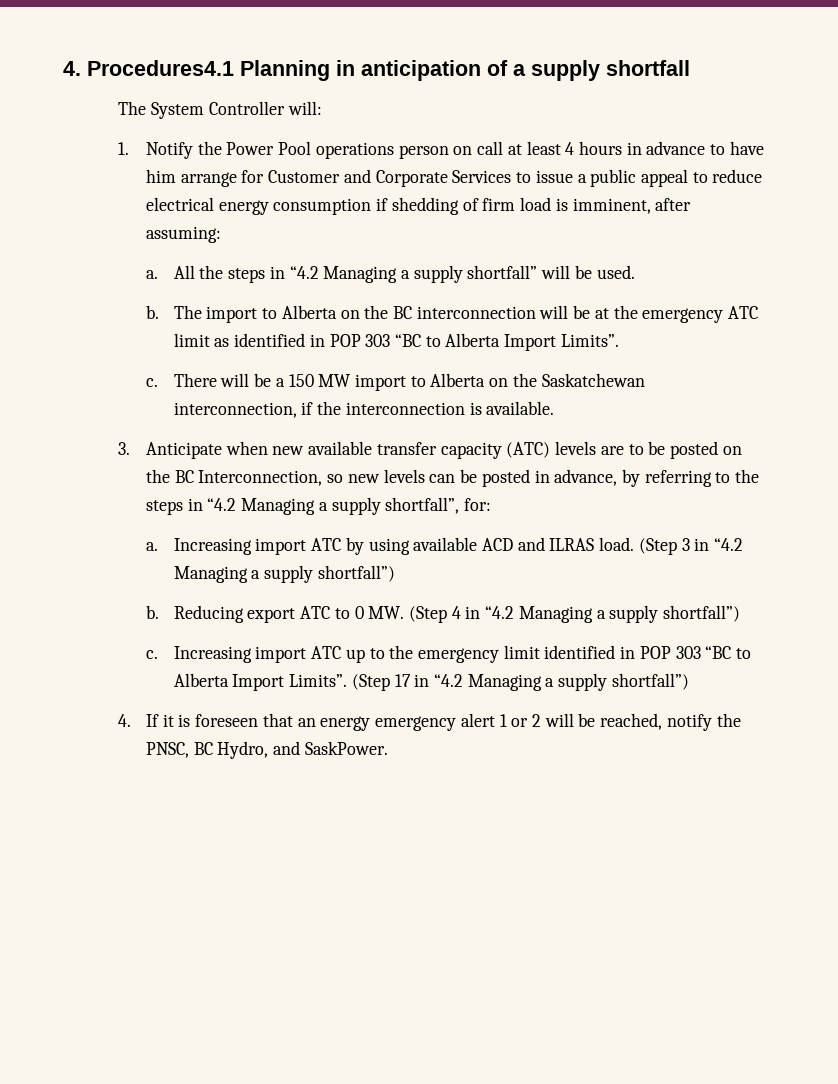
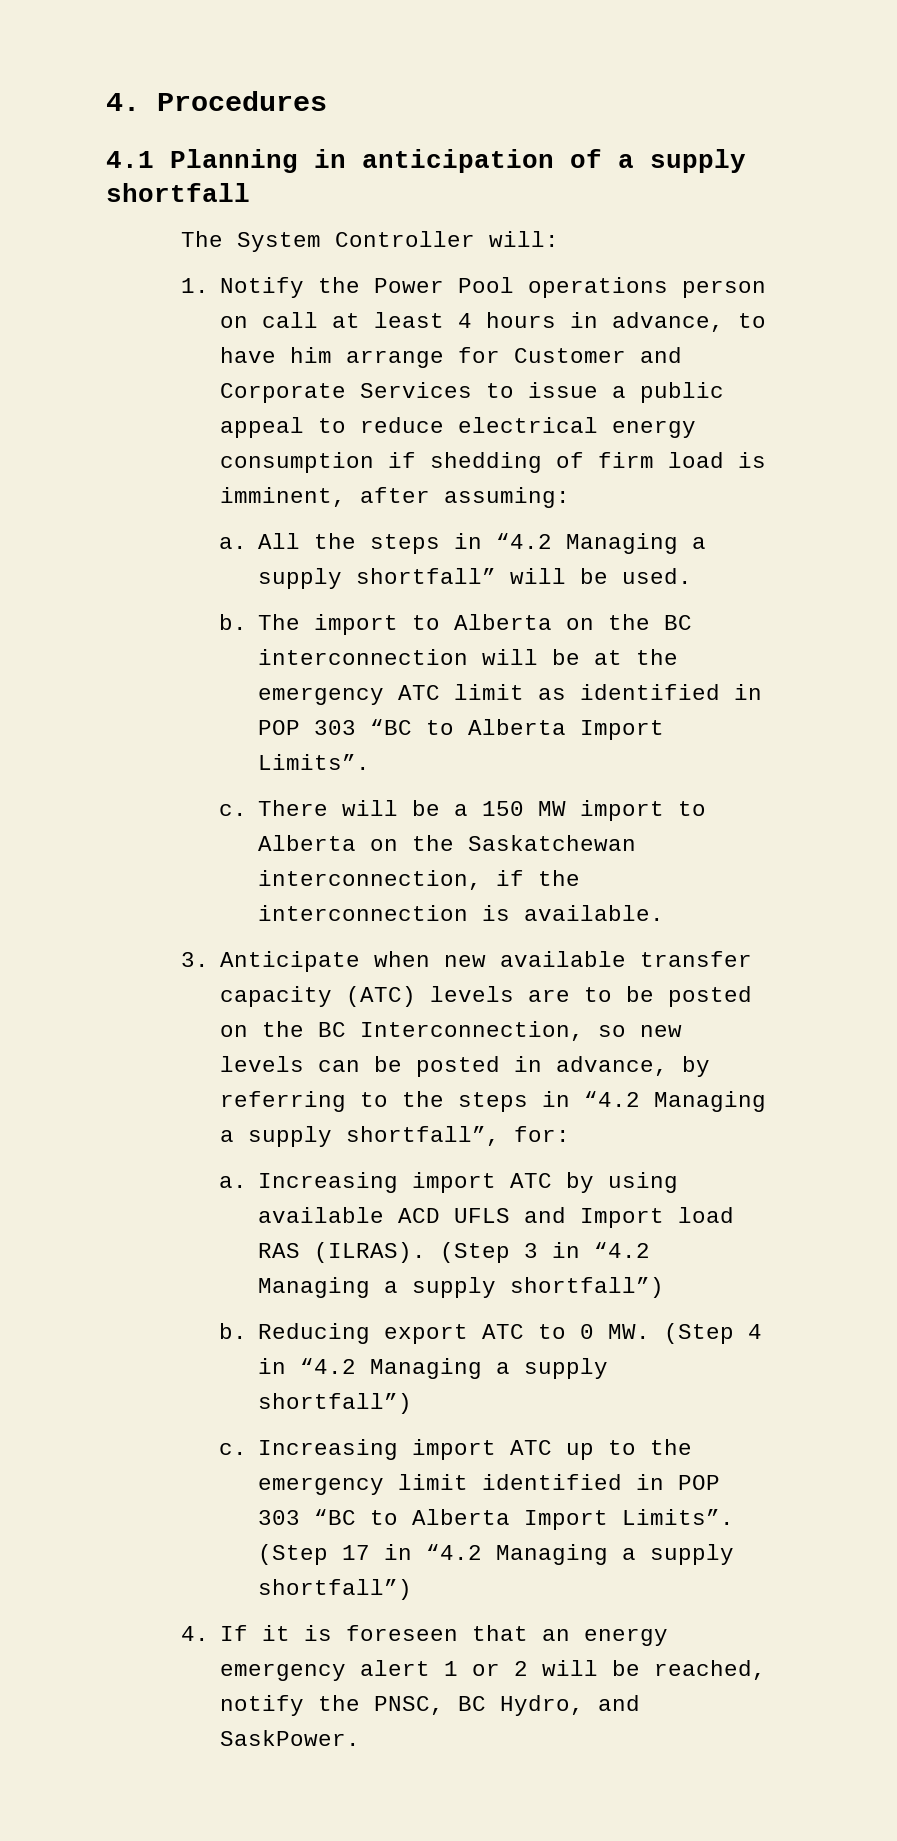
- 4. Procedures4.1 Planning in anticipation of a supply shortfall
+ 4. Procedures
+ 4.1 Planning in anticipation of a supply shortfall
- 1. Notify the Power Pool operations person on call at least 4 hours in advance to have him arrange for Customer and Corporate Services to issue a public appeal to reduce electrical energy consumption if shedding of firm load is imminent, after assuming:
+ 1. Notify the Power Pool operations person on call at least 4 hours in advance, to have him arrange for Customer and Corporate Services to issue a public appeal to reduce electrical energy consumption if shedding of firm load is imminent, after assuming:
- Increasing import ATC by using available ACD and ILRAS load.
+ Increasing import ATC by using available ACD UFLS and Import load RAS (ILRAS).

